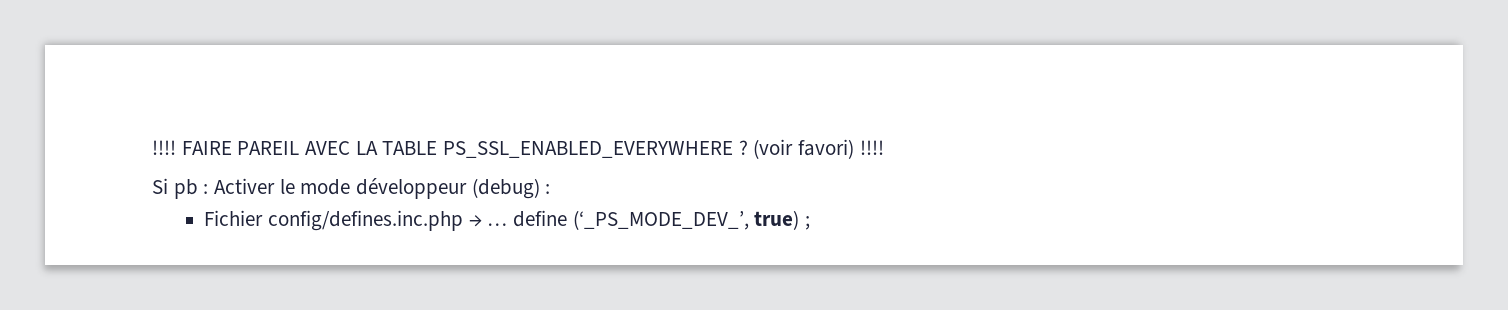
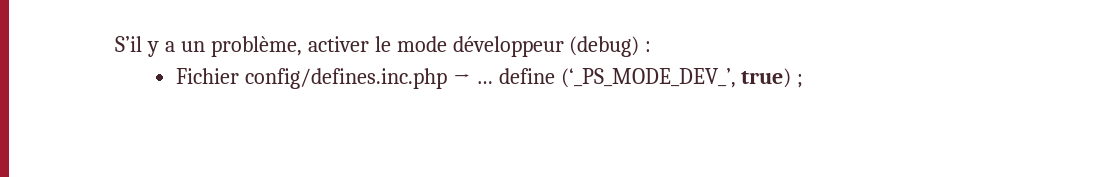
- !!!! FAIRE PAREIL AVEC LA TABLE PS_SSL_ENABLED_EVERYWHERE ? (voir favori) !!!!
- Si pb : Activer le mode développeur (debug) :
+ S’il y a un problème, activer le mode développeur (debug) :

